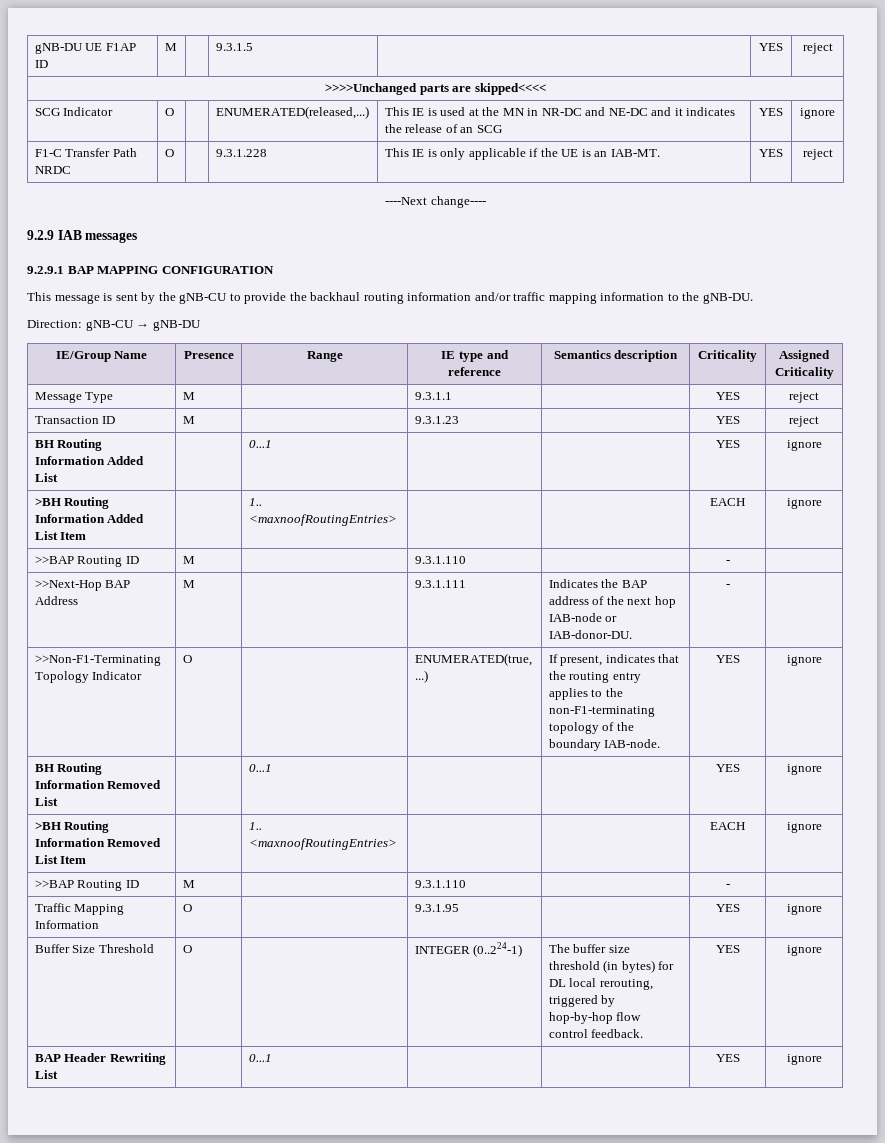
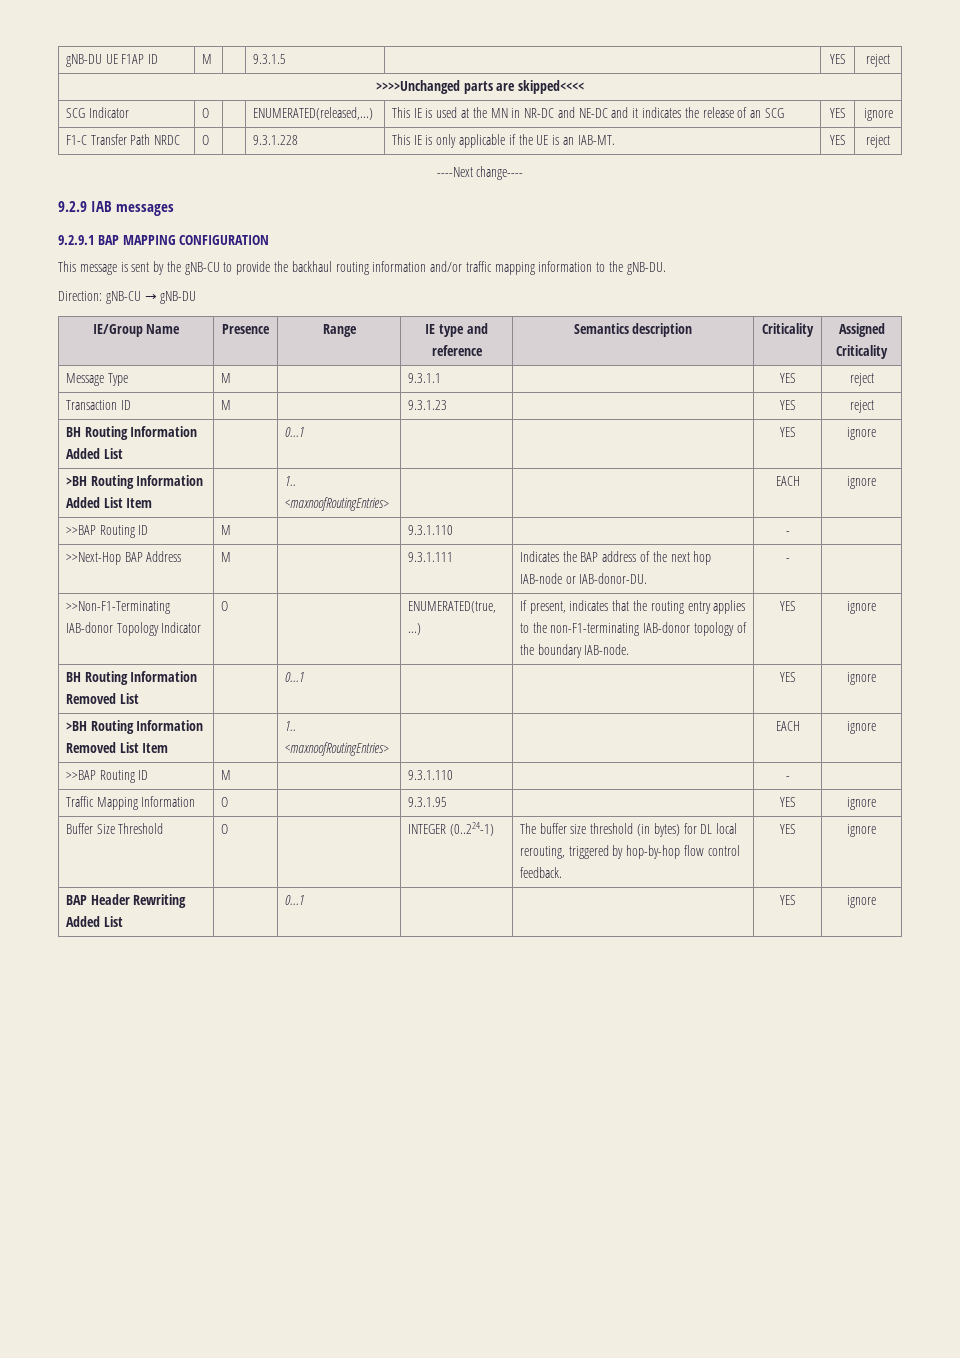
- >>Non-F1-Terminating Topology Indicator | O | | ENUMERATED(true, ...) | If present, indicates that the routing entry applies to the non-F1-terminating topology of the boundary IAB-node. | YES | ignore
+ >>Non-F1-Terminating IAB-donor Topology Indicator | O | | ENUMERATED(true, ...) | If present, indicates that the routing entry applies to the non-F1-terminating IAB-donor topology of the boundary IAB-node. | YES | ignore
- BAP Header Rewriting List | | 0...1 | | | YES | ignore
+ BAP Header Rewriting Added List | | 0...1 | | | YES | ignore

